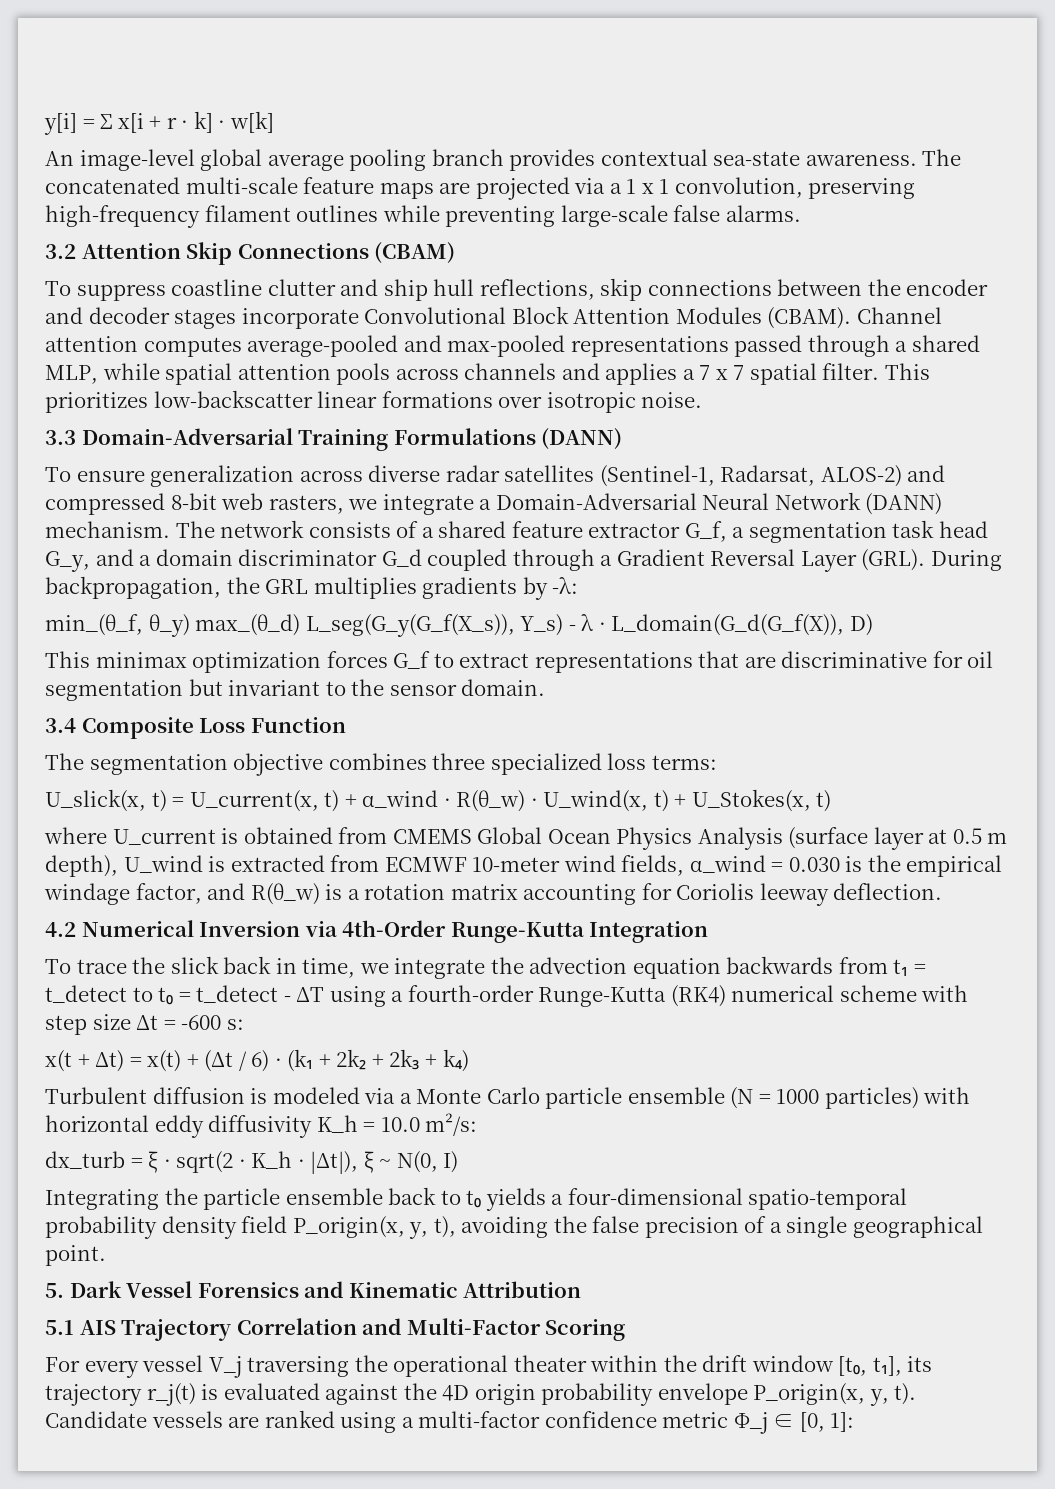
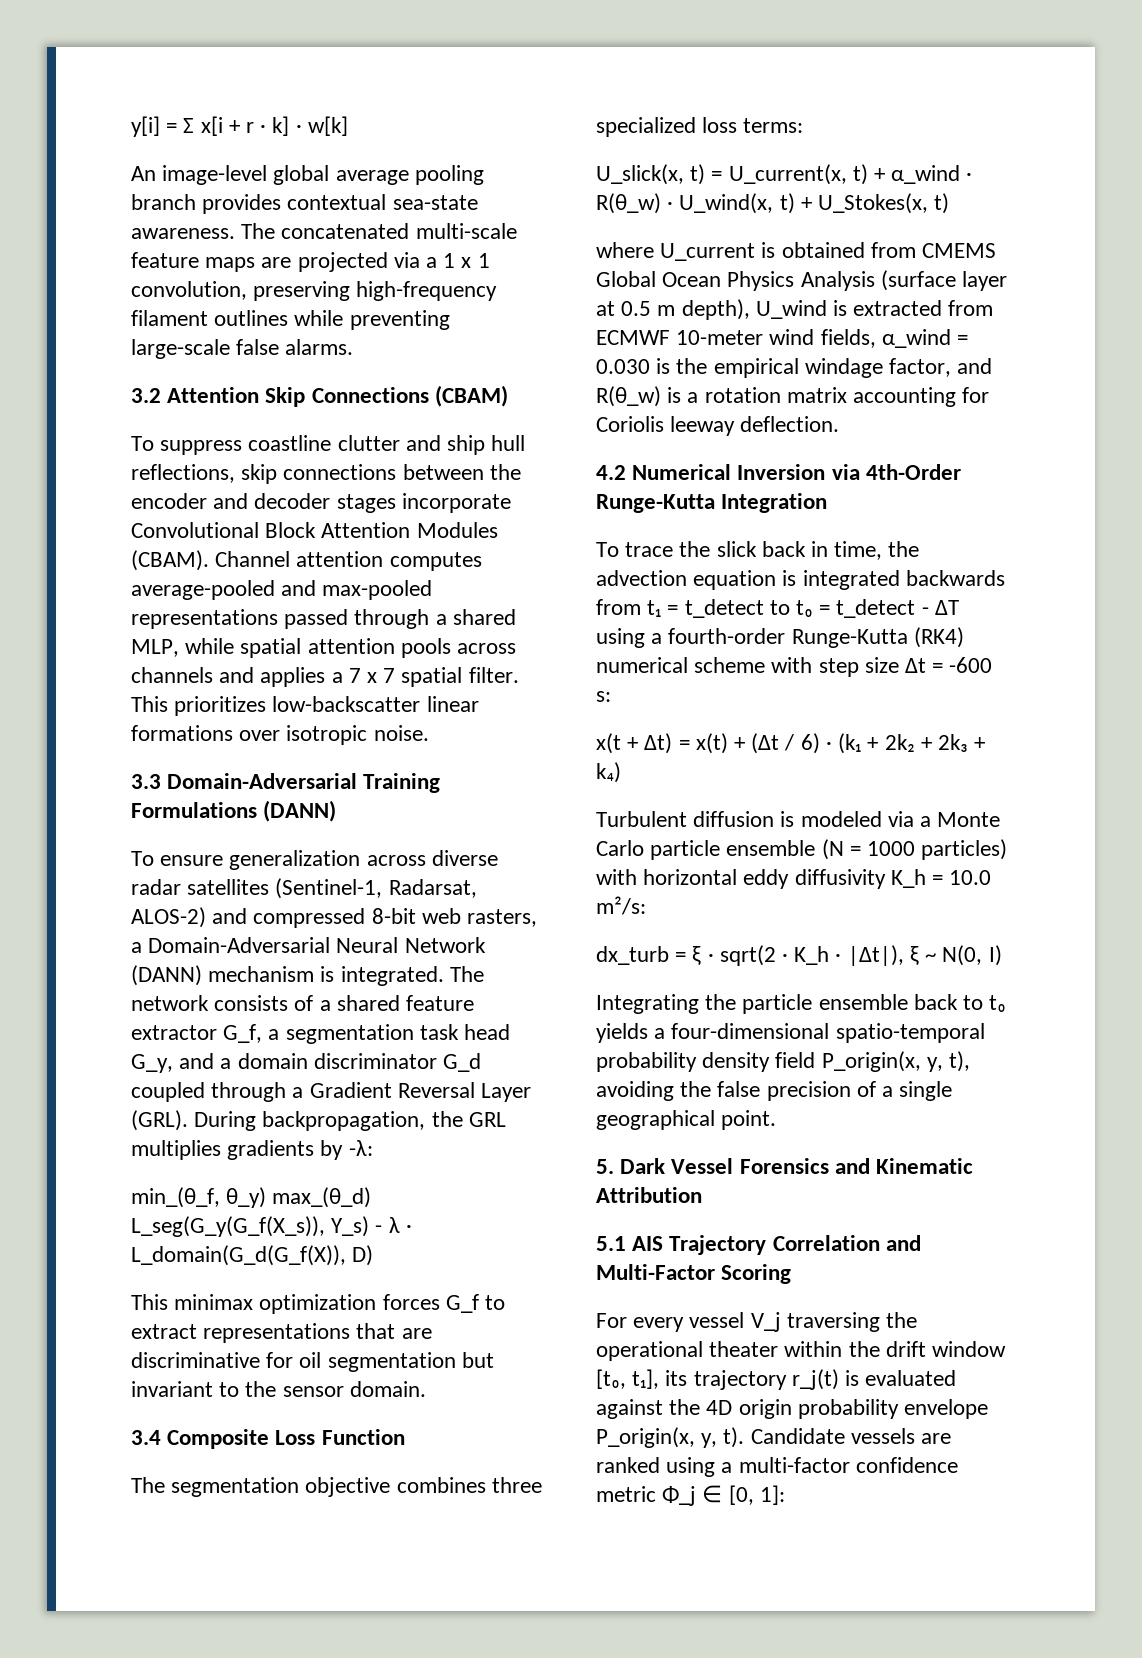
- To ensure generalization across diverse radar satellites (Sentinel-1, Radarsat, ALOS-2) and compressed 8-bit web rasters, we integrate a Domain-Adversarial Neural Network (DANN) mechanism.
+ To ensure generalization across diverse radar satellites (Sentinel-1, Radarsat, ALOS-2) and compressed 8-bit web rasters, a Domain-Adversarial Neural Network (DANN) mechanism is integrated.
- To trace the slick back in time, we integrate the advection equation backwards from t₁ = t_detect to t₀ = t_detect - ΔT using a fourth-order Runge-Kutta (RK4) numerical scheme with step size Δt = -600 s:
+ To trace the slick back in time, the advection equation is integrated backwards from t₁ = t_detect to t₀ = t_detect - ΔT using a fourth-order Runge-Kutta (RK4) numerical scheme with step size Δt = -600 s:

